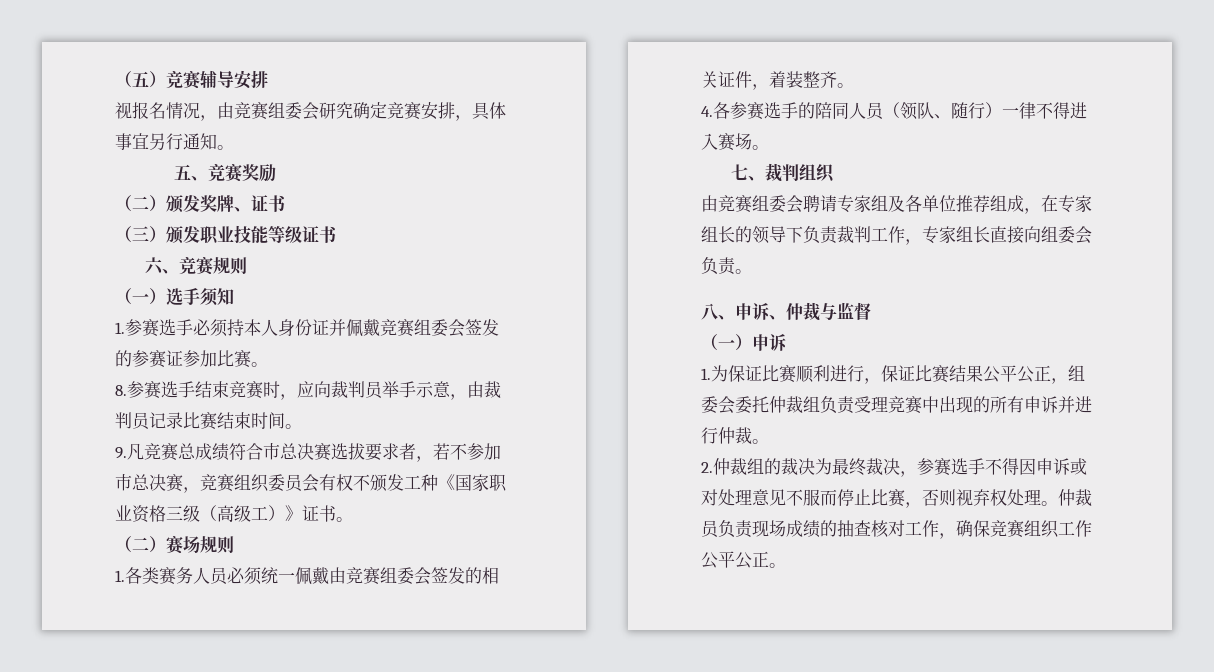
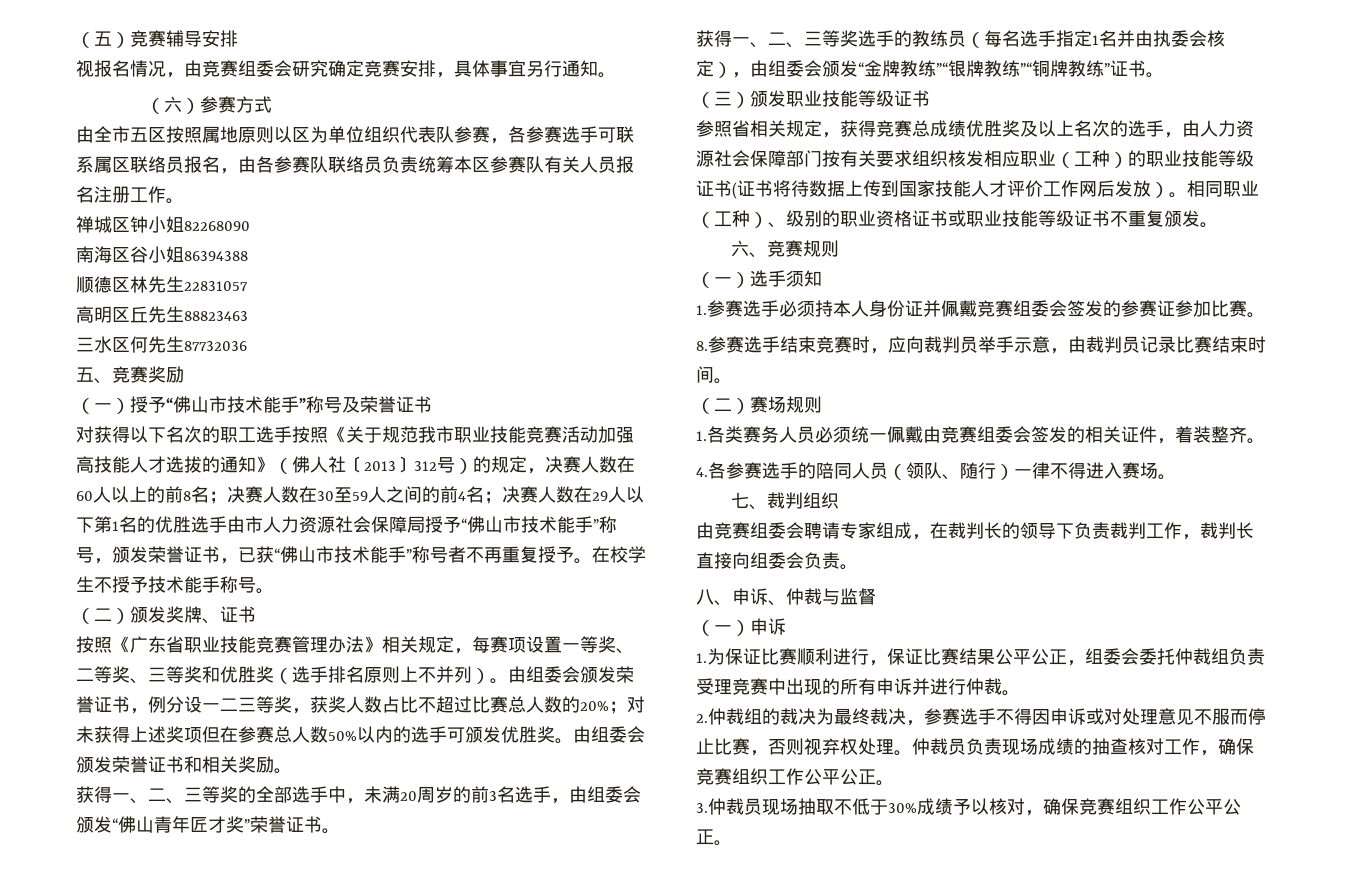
+ （六）参赛方式
+ 由全市五区按照属地原则以区为单位组织代表队参赛，各参赛选手可联系属区联络员报名，由各参赛队联络员负责统筹本区参赛队有关人员报名注册工作。
+ 禅城区钟小姐82268090
+ 南海区谷小姐86394388
+ 顺德区林先生22831057
+ 高明区丘先生88823463
+ 三水区何先生87732036
  五、竞赛奖励
+ （一）授予“佛山市技术能手”称号及荣誉证书
+ 对获得以下名次的职工选手按照《关于规范我市职业技能竞赛活动加强高技能人才选拔的通知》（佛人社〔2013〕312号）的规定，决赛人数在60人以上的前8名；决赛人数在30至59人之间的前4名；决赛人数在29人以下第1名的优胜选手由市人力资源社会保障局授予“佛山市技术能手”称号，颁发荣誉证书，已获“佛山市技术能手”称号者不再重复授予。在校学生不授予技术能手称号。
+ 按照《广东省职业技能竞赛管理办法》相关规定，每赛项设置一等奖、二等奖、三等奖和优胜奖（选手排名原则上不并列）。由组委会颁发荣誉证书，例分设一二三等奖，获奖人数占比不超过比赛总人数的20%；对未获得上述奖项但在参赛总人数50%以内的选手可颁发优胜奖。由组委会颁发荣誉证书和相关奖励。
+ 获得一、二、三等奖的全部选手中，未满20周岁的前3名选手，由组委会颁发“佛山青年匠才奖”荣誉证书。
+ 获得一、二、三等奖选手的教练员（每名选手指定1名并由执委会核定），由组委会颁发“金牌教练”“银牌教练”“铜牌教练”证书。
+ 参照省相关规定，获得竞赛总成绩优胜奖及以上名次的选手，由人力资源社会保障部门按有关要求组织核发相应职业（工种）的职业技能等级证书(证书将待数据上传到国家技能人才评价工作网后发放）。相同职业（工种）、级别的职业资格证书或职业技能等级证书不重复颁发。
- 9.凡竞赛总成绩符合市总决赛选拔要求者，若不参加市总决赛，竞赛组织委员会有权不颁发工种《国家职业资格三级（高级工）》证书。
- 由竞赛组委会聘请专家组及各单位推荐组成，在专家组长的领导下负责裁判工作，专家组长直接向组委会负责。
+ 由竞赛组委会聘请专家组成，在裁判长的领导下负责裁判工作，裁判长直接向组委会负责。
+ 3.仲裁员现场抽取不低于30%成绩予以核对，确保竞赛组织工作公平公正。

